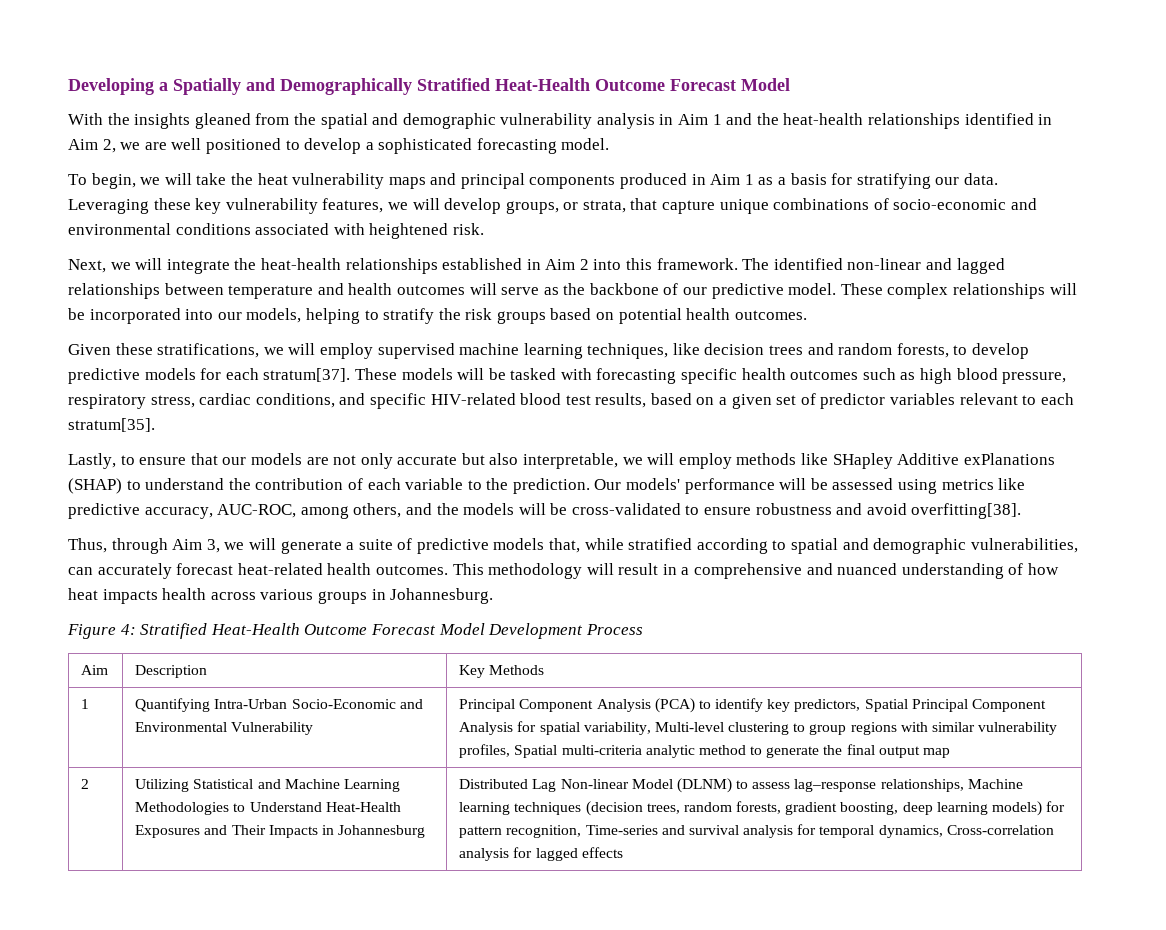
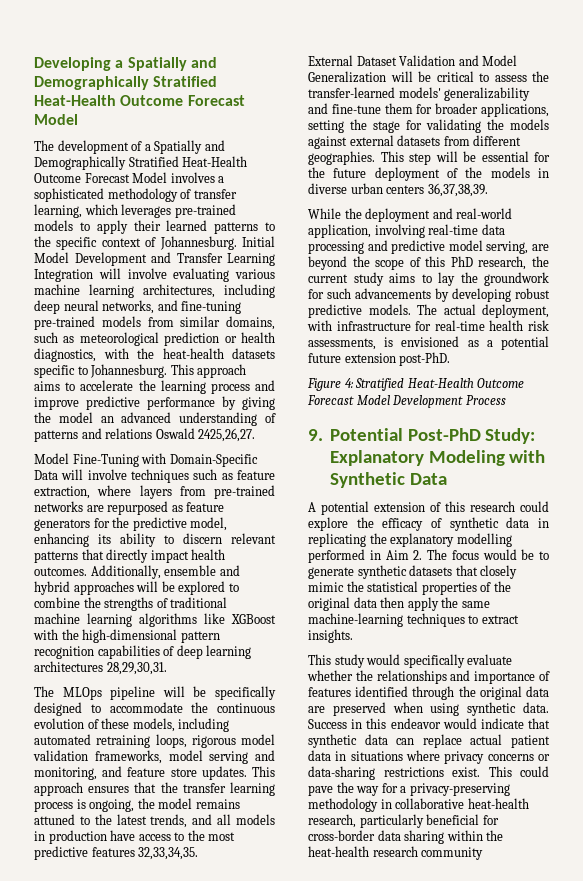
- With the insights gleaned from the spatial and demographic vulnerability analysis in Aim 1 and the heat-health relationships identified in Aim 2, we are well positioned to develop a sophisticated forecasting model.
- To begin, we will take the heat vulnerability maps and principal components produced in Aim 1 as a basis for stratifying our data. Leveraging these key vulnerability features, we will develop groups, or strata, that capture unique combinations of socio-economic and environmental conditions associated with heightened risk.
- Next, we will integrate the heat-health relationships established in Aim 2 into this framework. The identified non-linear and lagged relationships between temperature and health outcomes will serve as the backbone of our predictive model. These complex relationships will be incorporated into our models, helping to stratify the risk groups based on potential health outcomes.
- Given these stratifications, we will employ supervised machine learning techniques, like decision trees and random forests, to develop predictive models for each stratum[37]. These models will be tasked with forecasting specific health outcomes such as high blood pressure, respiratory stress, cardiac conditions, and specific HIV-related blood test results, based on a given set of predictor variables relevant to each stratum[35].
- Lastly, to ensure that our models are not only accurate but also interpretable, we will employ methods like SHapley Additive exPlanations (SHAP) to understand the contribution of each variable to the prediction. Our models' performance will be assessed using metrics like predictive accuracy, AUC-ROC, among others, and the models will be cross-validated to ensure robustness and avoid overfitting[38].
- Thus, through Aim 3, we will generate a suite of predictive models that, while stratified according to spatial and demographic vulnerabilities, can accurately forecast heat-related health outcomes. This methodology will result in a comprehensive and nuanced understanding of how heat impacts health across various groups in Johannesburg.
+ The development of a Spatially and Demographically Stratified Heat-Health Outcome Forecast Model involves a sophisticated methodology of transfer learning, which leverages pre-trained models to apply their learned patterns to the specific context of Johannesburg. Initial Model Development and Transfer Learning Integration will involve evaluating various machine learning architectures, including deep neural networks, and fine-tuning pre-trained models from similar domains, such as meteorological prediction or health diagnostics, with the heat-health datasets specific to Johannesburg. This approach aims to accelerate the learning process and improve predictive performance by giving the model an advanced understanding of patterns and relations Oswald 2425,26,27.
+ Model Fine-Tuning with Domain-Specific Data will involve techniques such as feature extraction, where layers from pre-trained networks are repurposed as feature generators for the predictive model, enhancing its ability to discern relevant patterns that directly impact health outcomes. Additionally, ensemble and hybrid approaches will be explored to combine the strengths of traditional machine learning algorithms like XGBoost with the high-dimensional pattern recognition capabilities of deep learning architectures 28,29,30,31.
+ The MLOps pipeline will be specifically designed to accommodate the continuous evolution of these models, including automated retraining loops, rigorous model validation frameworks, model serving and monitoring, and feature store updates. This approach ensures that the transfer learning process is ongoing, the model remains attuned to the latest trends, and all models in production have access to the most predictive features 32,33,34,35.
+ External Dataset Validation and Model Generalization will be critical to assess the transfer-learned models' generalizability and fine-tune them for broader applications, setting the stage for validating the models against external datasets from different geographies. This step will be essential for the future deployment of the models in diverse urban centers 36,37,38,39.
+ While the deployment and real-world application, involving real-time data processing and predictive model serving, are beyond the scope of this PhD research, the current study aims to lay the groundwork for such advancements by developing robust predictive models. The actual deployment, with infrastructure for real-time health risk assessments, is envisioned as a potential future extension post-PhD.
- Aim | Description | Key Methods
- 1 | Quantifying Intra-Urban Socio-Economic and Environmental Vulnerability | Principal Component Analysis (PCA) to identify key predictors, Spatial Principal Component Analysis for spatial variability, Multi-level clustering to group regions with similar vulnerability profiles, Spatial multi-criteria analytic method to generate the final output map
- 2 | Utilizing Statistical and Machine Learning Methodologies to Understand Heat-Health Exposures and Their Impacts in Johannesburg | Distributed Lag Non-linear Model (DLNM) to assess lag–response relationships, Machine learning techniques (decision trees, random forests, gradient boosting, deep learning models) for pattern recognition, Time-series and survival analysis for temporal dynamics, Cross-correlation analysis for lagged effects
+ 9. Potential Post-PhD Study: Explanatory Modeling with Synthetic Data
+ A potential extension of this research could explore the efficacy of synthetic data in replicating the explanatory modelling performed in Aim 2. The focus would be to generate synthetic datasets that closely mimic the statistical properties of the original data then apply the same machine-learning techniques to extract insights.
+ This study would specifically evaluate whether the relationships and importance of features identified through the original data are preserved when using synthetic data. Success in this endeavor would indicate that synthetic data can replace actual patient data in situations where privacy concerns or data-sharing restrictions exist. This could pave the way for a privacy-preserving methodology in collaborative heat-health research, particularly beneficial for cross-border data sharing within the heat-health research community

